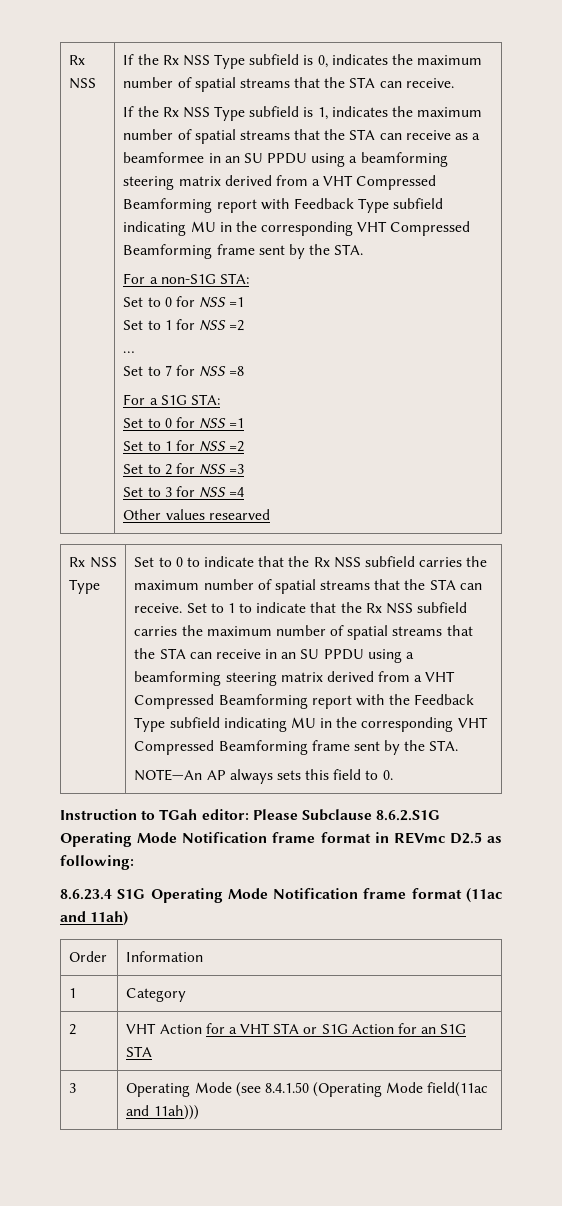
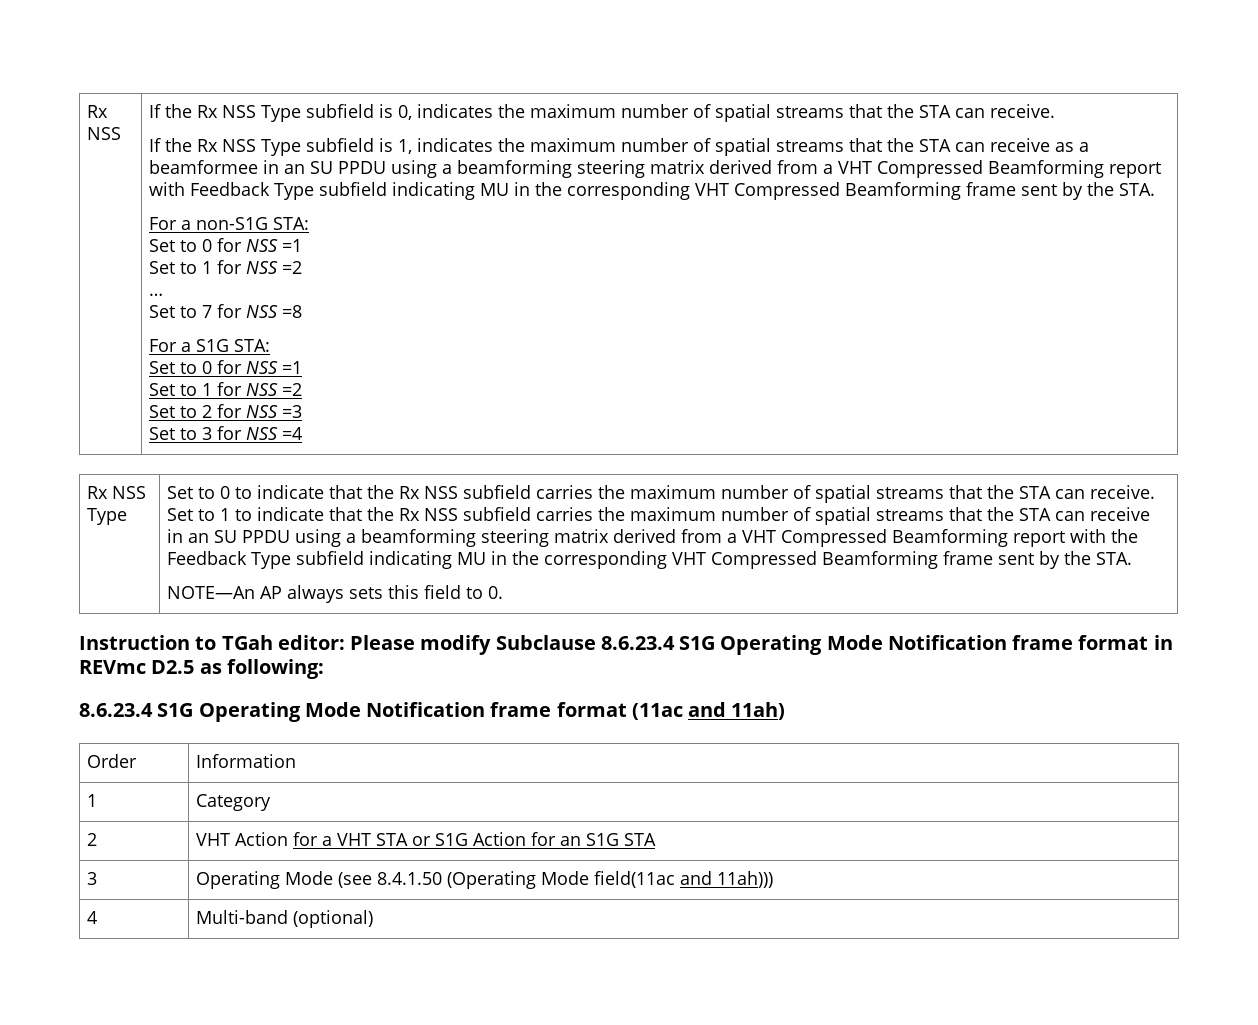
- Other values researved
- Instruction to TGah editor: Please Subclause 8.6.2.S1G Operating Mode Notification frame format in REVmc D2.5 as following:
+ Instruction to TGah editor: Please modify Subclause 8.6.23.4 S1G Operating Mode Notification frame format in REVmc D2.5 as following:
+ 4 | Multi-band (optional)

